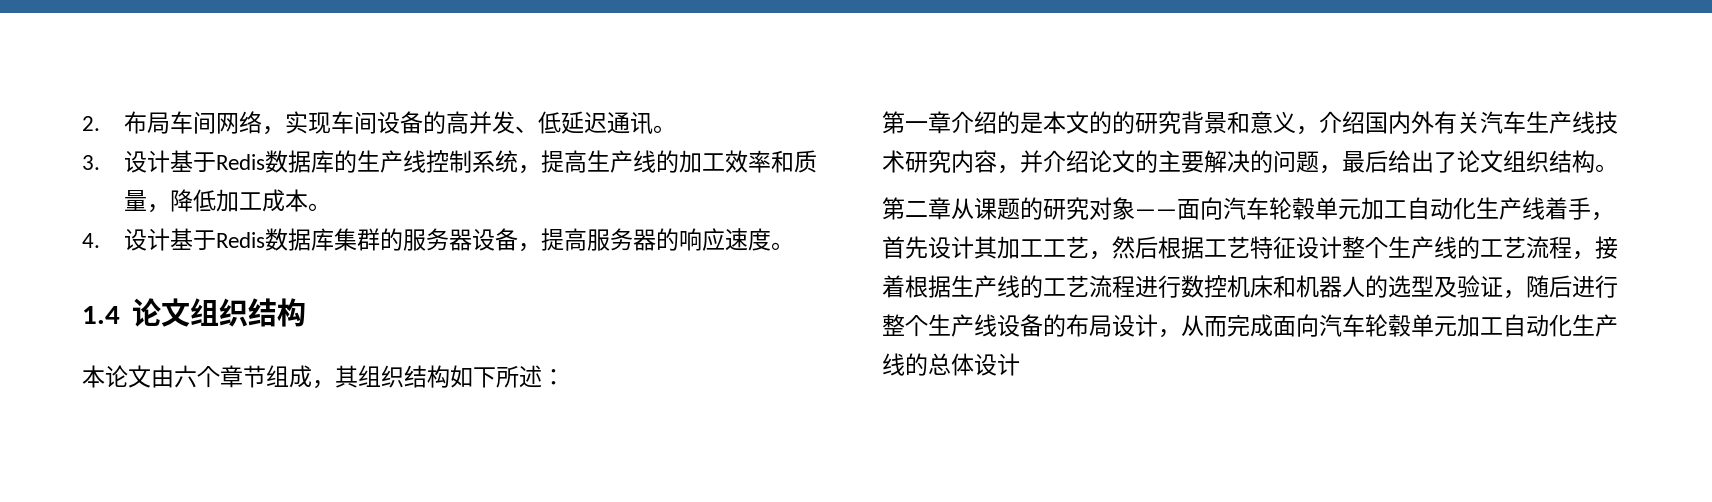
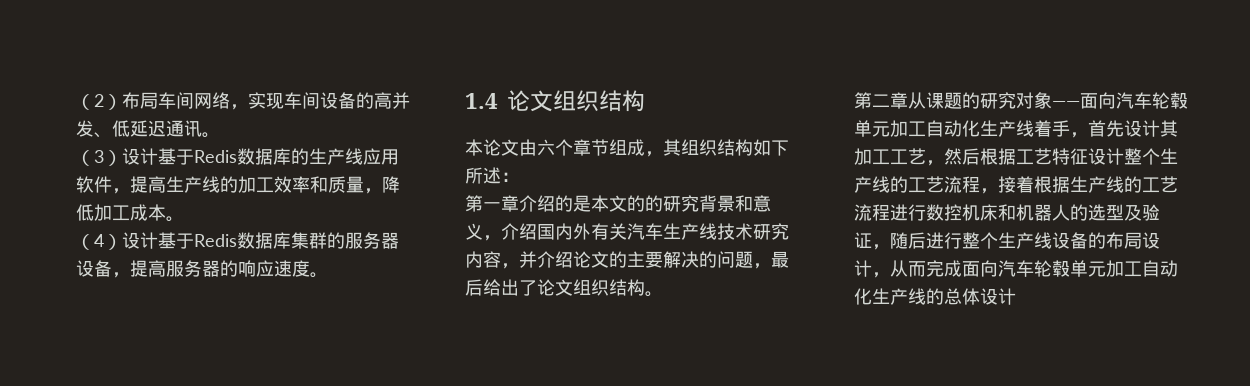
- 2.布局车间网络，实现车间设备的高并发、低延迟通讯。
+ （2）布局车间网络，实现车间设备的高并发、低延迟通讯。
- 3.设计基于Redis数据库的生产线控制系统，提高生产线的加工效率和质量，降低加工成本。
+ （3）设计基于Redis数据库的生产线应用软件，提高生产线的加工效率和质量，降低加工成本。
- 4.设计基于Redis数据库集群的服务器设备，提高服务器的响应速度。
+ （4）设计基于Redis数据库集群的服务器设备，提高服务器的响应速度。

